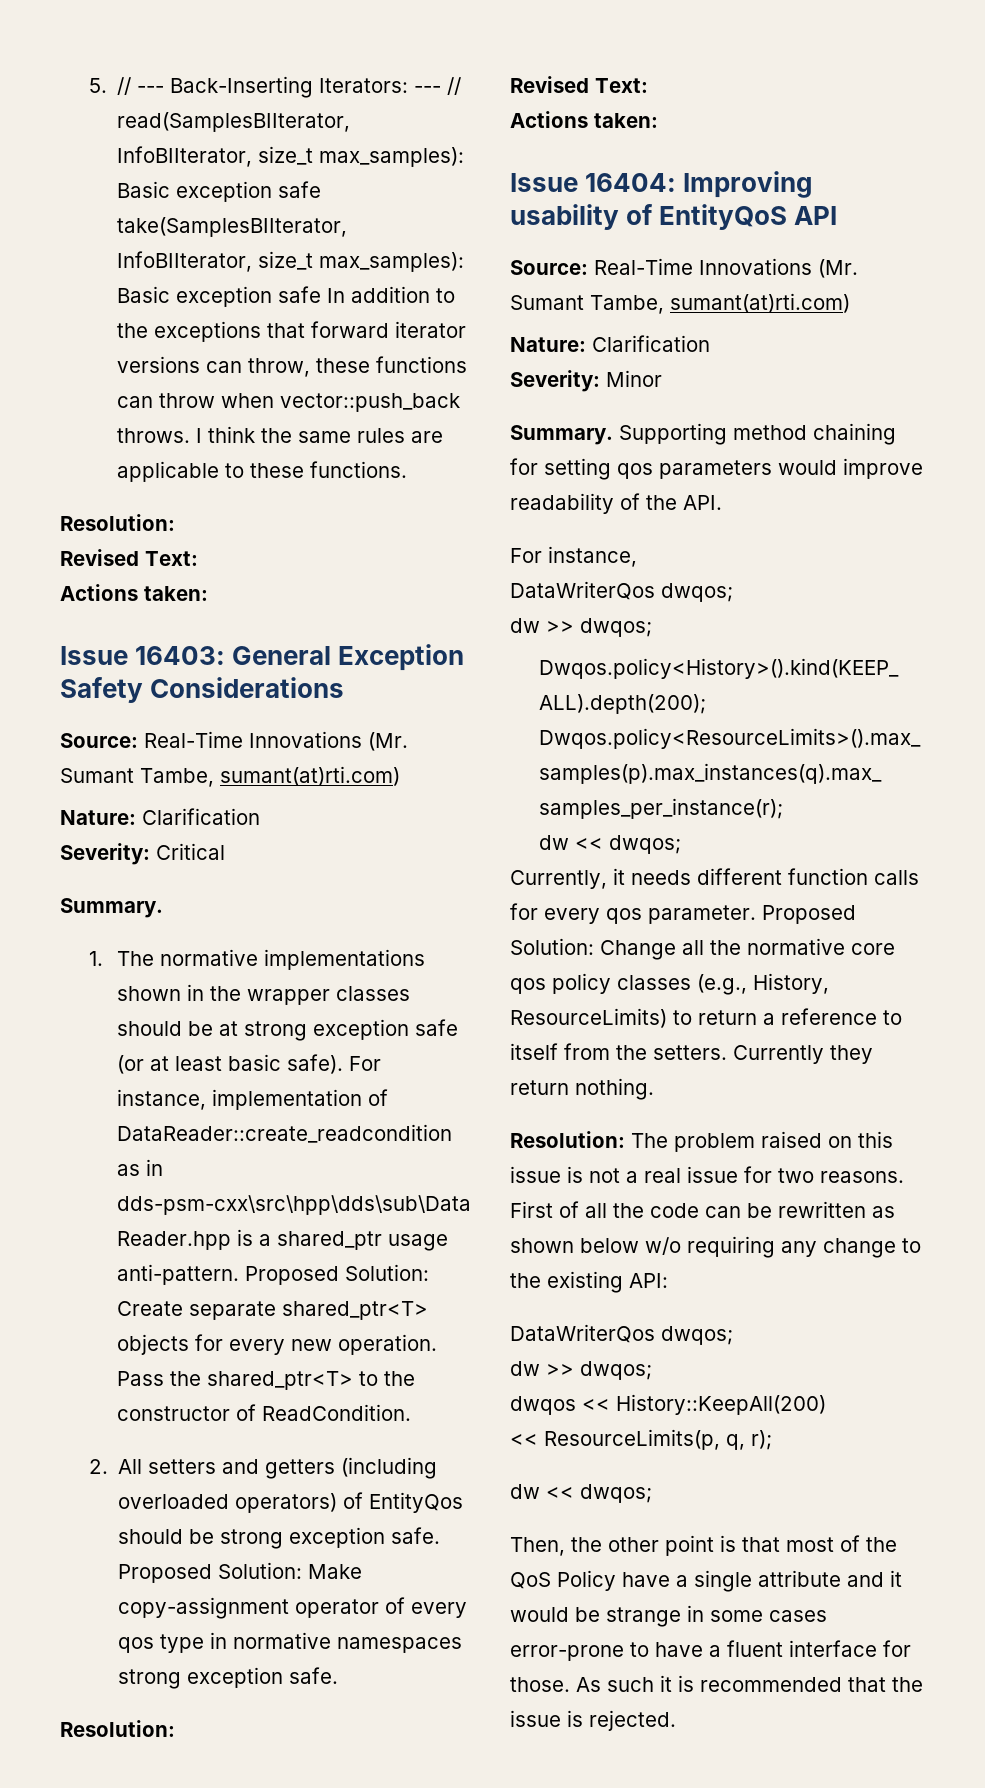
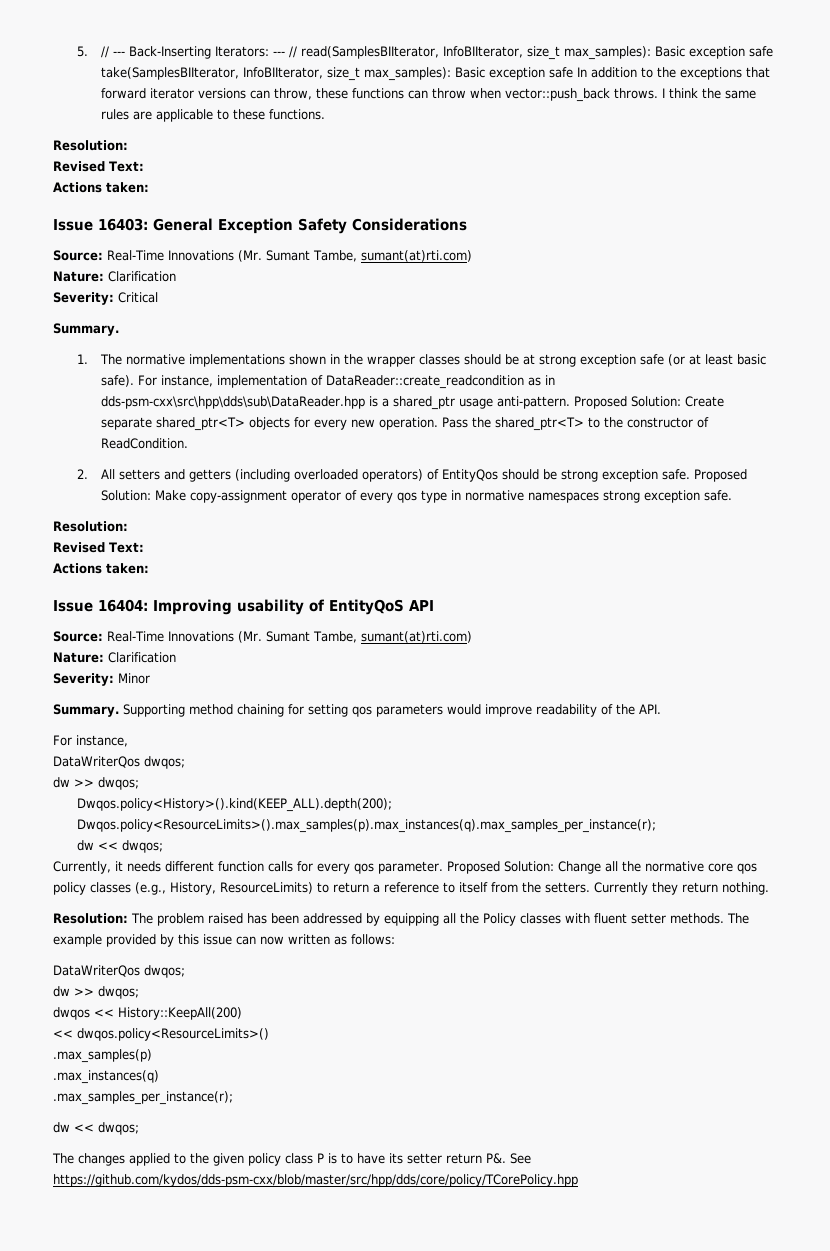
- Resolution: The problem raised on this issue is not a real issue for two reasons. First of all the code can be rewritten as shown below w/o requiring any change to the existing API:
+ Resolution: The problem raised has been addressed by equipping all the Policy classes with fluent setter methods. The example provided by this issue can now written as follows:
- << ResourceLimits(p, q, r);
+ << dwqos.policy<ResourceLimits>()
+ .max_samples(p)
+ .max_instances(q)
+ .max_samples_per_instance(r);
  dw << dwqos;
- Then, the other point is that most of the QoS Policy have a single attribute and it would be strange in some cases error-prone to have a fluent interface for those. As such it is recommended that the issue is rejected.
+ The changes applied to the given policy class P is to have its setter return P&. See https://github.com/kydos/dds-psm-cxx/blob/master/src/hpp/dds/core/policy/TCorePolicy.hpp

